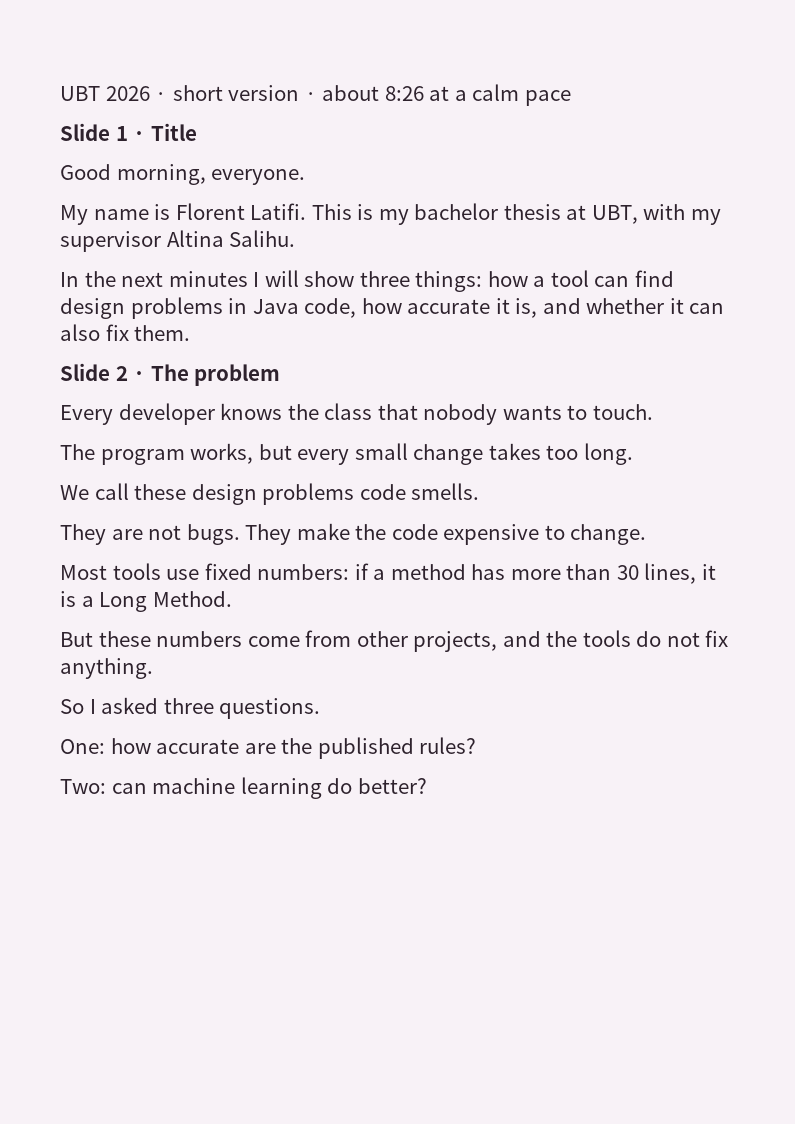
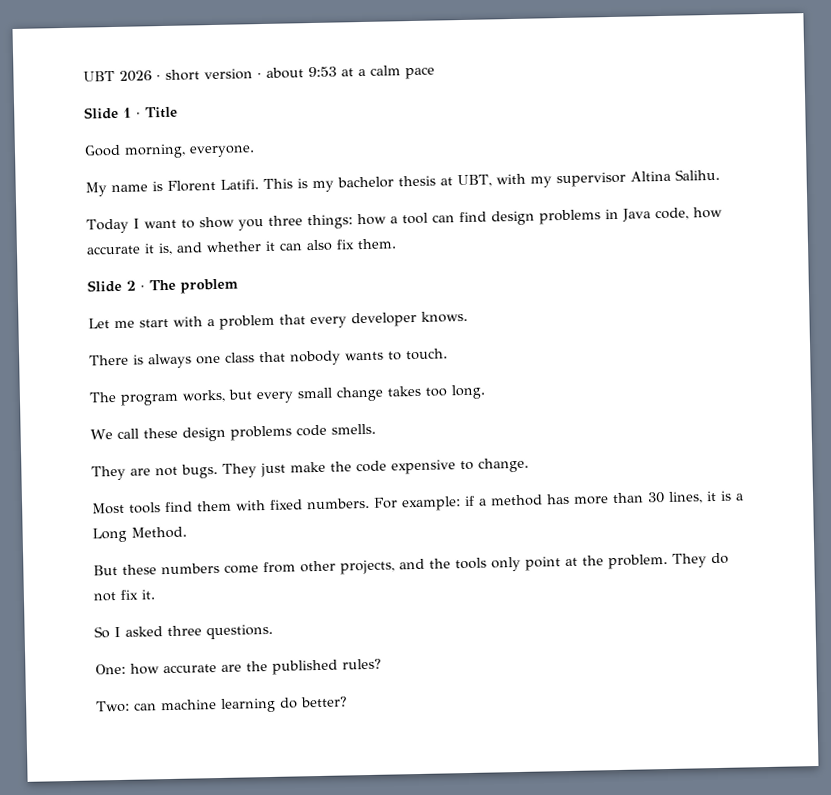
- UBT 2026 · short version · about 8:26 at a calm pace
+ UBT 2026 · short version · about 9:53 at a calm pace
- In the next minutes I will show three things: how a tool can find design problems in Java code, how accurate it is, and whether it can also fix them.
+ Today I want to show you three things: how a tool can find design problems in Java code, how accurate it is, and whether it can also fix them.
- Every developer knows the class that nobody wants to touch.
+ Let me start with a problem that every developer knows.
+ There is always one class that nobody wants to touch.
- They make the code expensive to change.
+ They just make the code expensive to change.
- Most tools use fixed numbers: if a method has more than 30 lines, it is a Long Method.
+ Most tools find them with fixed numbers. For example: if a method has more than 30 lines, it is a Long Method.
- But these numbers come from other projects, and the tools do not fix anything.
+ But these numbers come from other projects, and the tools only point at the problem. They do not fix it.

